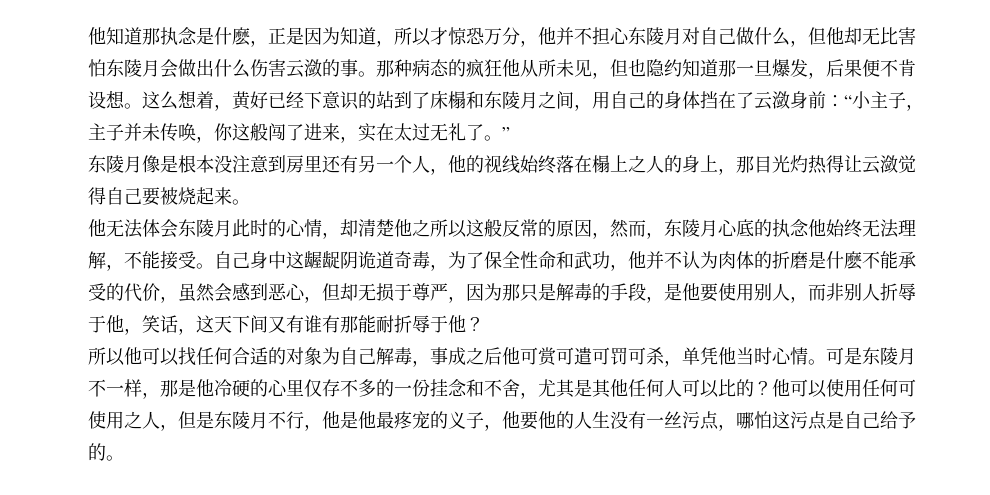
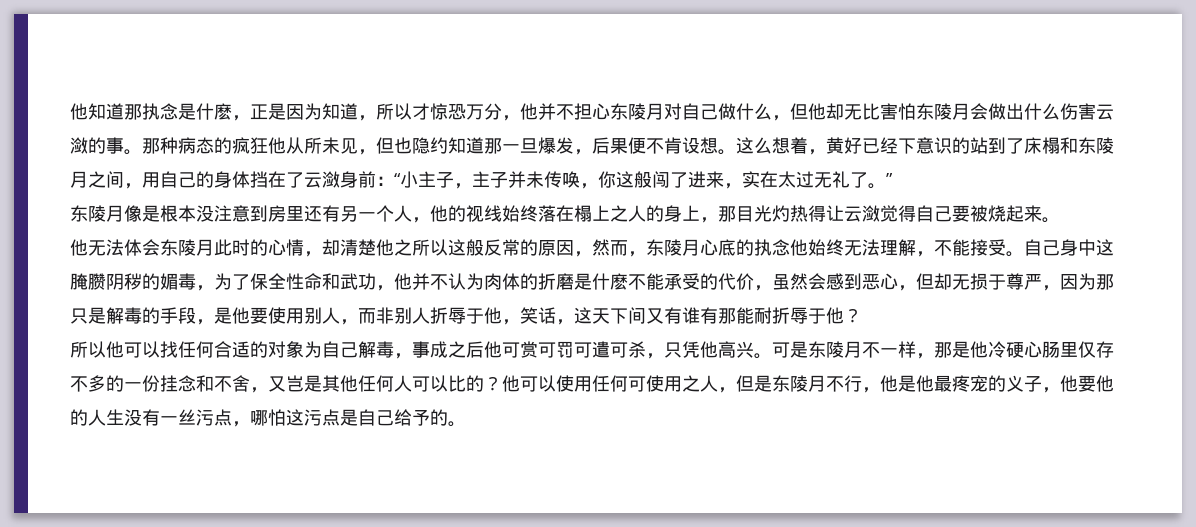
- 自己身中这龌龊阴诡道奇毒，为了保全性命和武功，他并不认为肉体的折磨是什麽不能承受的代价，虽然会感到恶心，但却无损于尊严，因为那只是解毒的手段，是他要使用别人，而非别人折辱于他，笑话，这天下间又有谁有那能耐折辱于他？
+ 自己身中这腌臜阴秽的媚毒，为了保全性命和武功，他并不认为肉体的折磨是什麽不能承受的代价，虽然会感到恶心，但却无损于尊严，因为那只是解毒的手段，是他要使用别人，而非别人折辱于他，笑话，这天下间又有谁有那能耐折辱于他？
- 所以他可以找任何合适的对象为自己解毒，事成之后他可赏可遣可罚可杀，单凭他当时心情。
+ 所以他可以找任何合适的对象为自己解毒，事成之后他可赏可罚可遣可杀，只凭他高兴。
- 可是东陵月不一样，那是他冷硬的心里仅存不多的一份挂念和不舍，尤其是其他任何人可以比的？
+ 可是东陵月不一样，那是他冷硬心肠里仅存不多的一份挂念和不舍，又岂是其他任何人可以比的？

